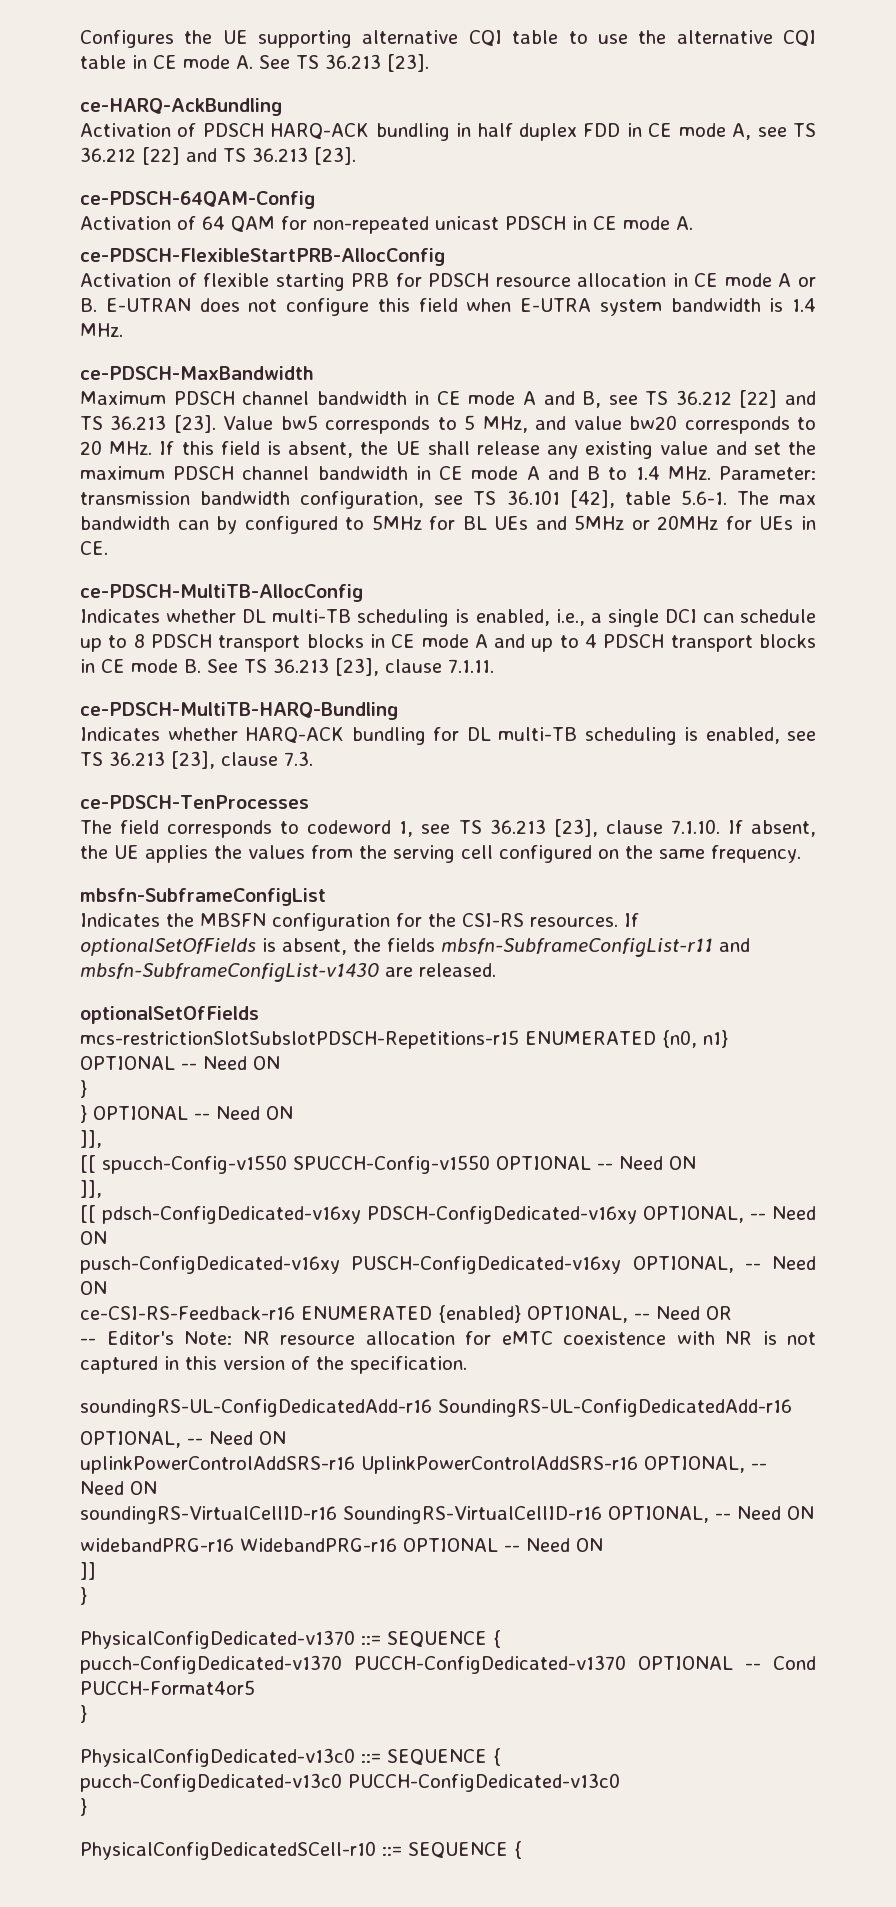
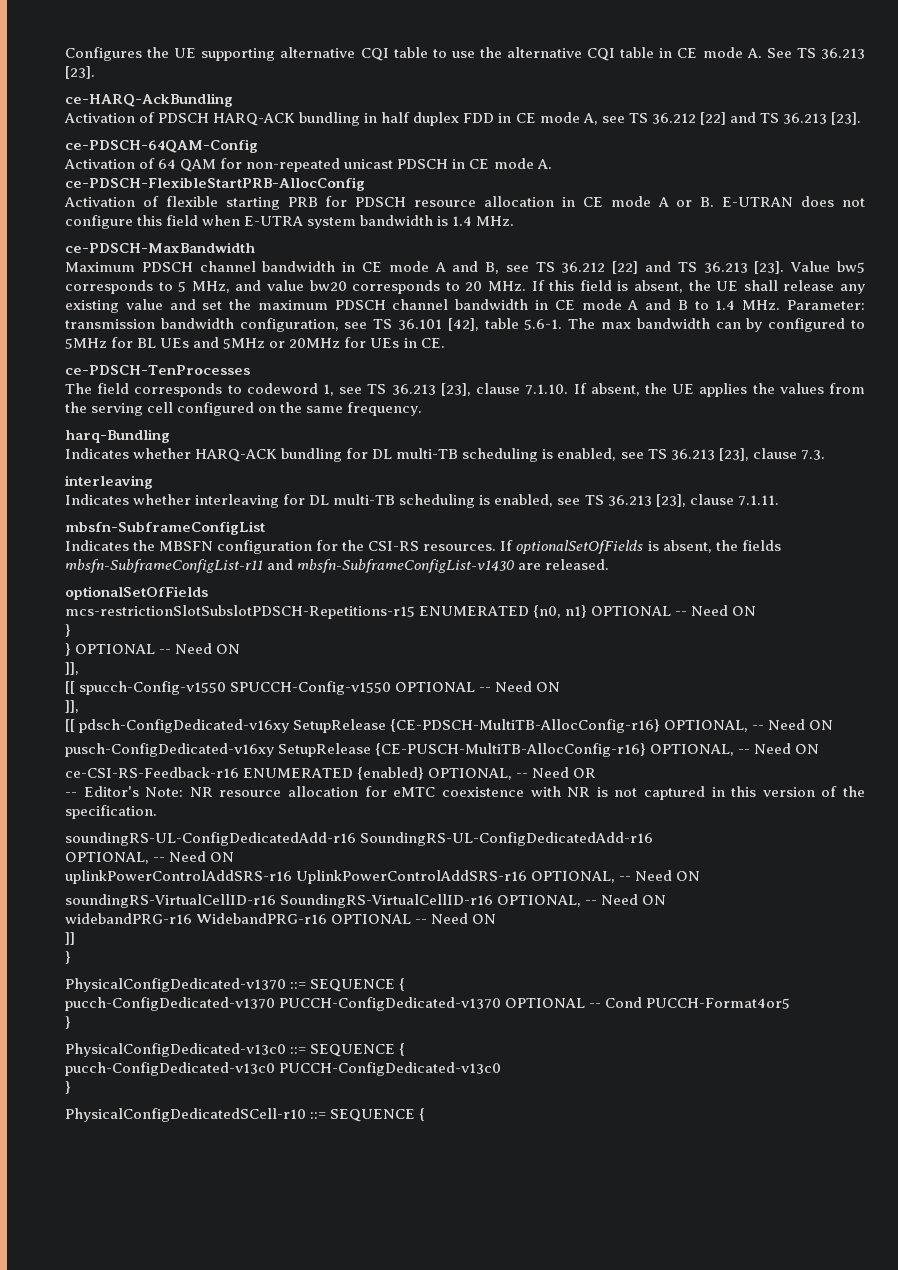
- ce-PDSCH-MultiTB-AllocConfig
- Indicates whether DL multi-TB scheduling is enabled, i.e., a single DCI can schedule up to 8 PDSCH transport blocks in CE mode A and up to 4 PDSCH transport blocks in CE mode B. See TS 36.213 [23], clause 7.1.11.
- ce-PDSCH-MultiTB-HARQ-Bundling
- Indicates whether HARQ-ACK bundling for DL multi-TB scheduling is enabled, see TS 36.213 [23], clause 7.3.
+ harq-Bundling
+ Indicates whether HARQ-ACK bundling for DL multi-TB scheduling is enabled, see TS 36.213 [23], clause 7.3.
+ interleaving
+ Indicates whether interleaving for DL multi-TB scheduling is enabled, see TS 36.213 [23], clause 7.1.11.
- [[ pdsch-ConfigDedicated-v16xy PDSCH-ConfigDedicated-v16xy OPTIONAL, -- Need ON
+ [[ pdsch-ConfigDedicated-v16xy SetupRelease {CE-PDSCH-MultiTB-AllocConfig-r16} OPTIONAL, -- Need ON
- pusch-ConfigDedicated-v16xy PUSCH-ConfigDedicated-v16xy OPTIONAL, -- Need ON
+ pusch-ConfigDedicated-v16xy SetupRelease {CE-PUSCH-MultiTB-AllocConfig-r16} OPTIONAL, -- Need ON

